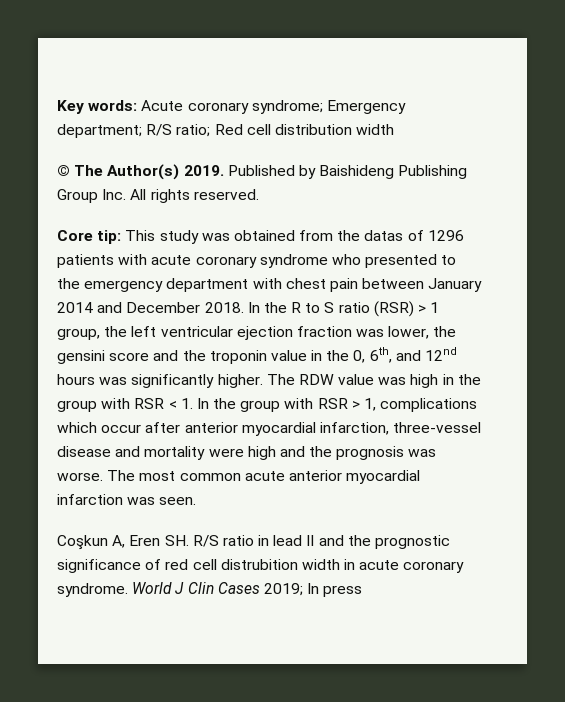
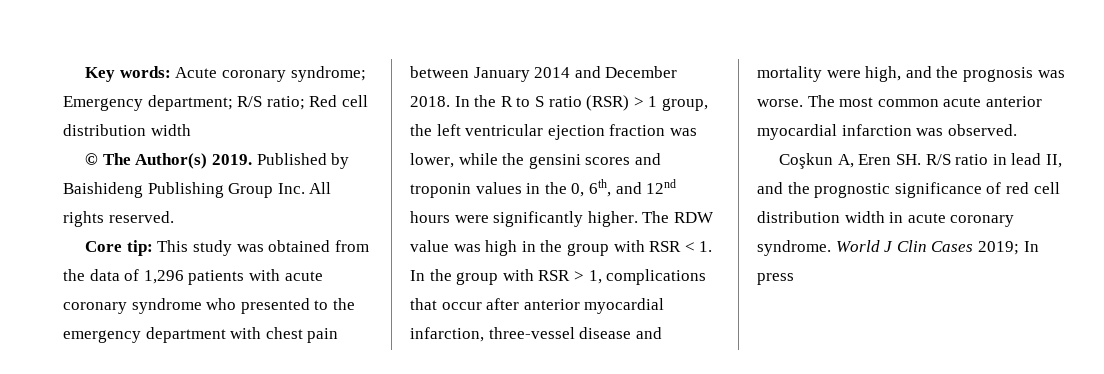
- Core tip: This study was obtained from the datas of 1296 patients with acute coronary syndrome who presented to the emergency department with chest pain between January 2014 and December 2018.
+ Core tip: This study was obtained from the data of 1,296 patients with acute coronary syndrome who presented to the emergency department with chest pain between January 2014 and December 2018.
- In the R to S ratio (RSR) > 1 group, the left ventricular ejection fraction was lower, the gensini score and the troponin value in the 0, 6th, and 12nd hours was significantly higher.
+ In the R to S ratio (RSR) > 1 group, the left ventricular ejection fraction was lower, while the gensini scores and troponin values in the 0, 6th, and 12nd hours were significantly higher.
- The RDW value was high in the group with RSR < 1. In the group with RSR > 1, complications which occur after anterior myocardial infarction, three-vessel disease and mortality were high and the prognosis was worse.
+ The RDW value was high in the group with RSR < 1. In the group with RSR > 1, complications that occur after anterior myocardial infarction, three-vessel disease and mortality were high, and the prognosis was worse.
- The most common acute anterior myocardial infarction was seen.
+ The most common acute anterior myocardial infarction was observed.
- Coşkun A, Eren SH. R/S ratio in lead II and the prognostic significance of red cell distrubition width in acute coronary syndrome.
+ Coşkun A, Eren SH. R/S ratio in lead II, and the prognostic significance of red cell distribution width in acute coronary syndrome.

